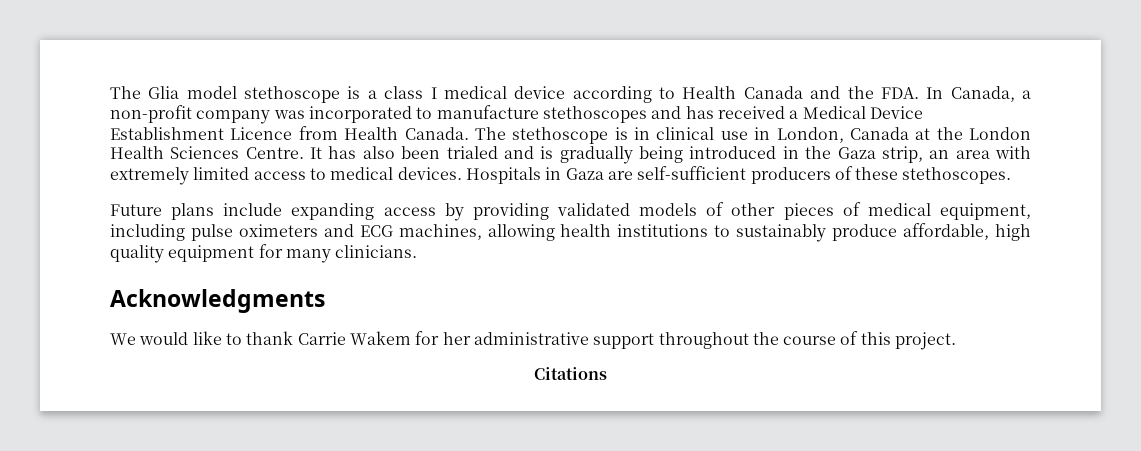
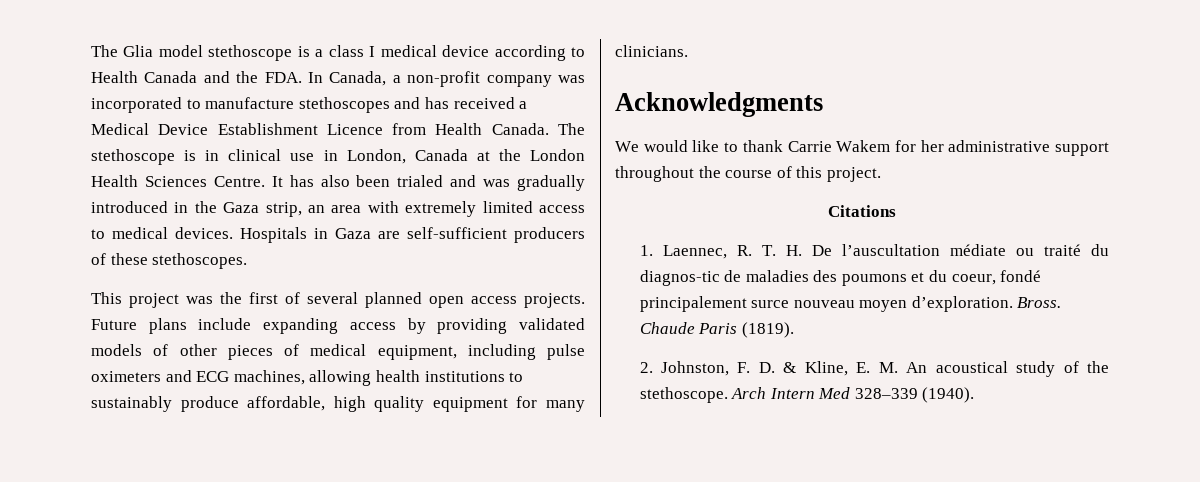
- It has also been trialed and is gradually being introduced in the Gaza strip, an area with extremely limited access to medical devices.
+ It has also been trialed and was gradually introduced in the Gaza strip, an area with extremely limited access to medical devices.
+ This project was the first of several planned open access projects.
+ 1. Laennec, R. T. H. De l’auscultation médiate ou traité du diagnos-tic de maladies des poumons et du coeur, fondé principalement surce nouveau moyen d’exploration. Bross. Chaude Paris (1819).
+ 2. Johnston, F. D. & Kline, E. M. An acoustical study of the stethoscope. Arch Intern Med 328–339 (1940).

